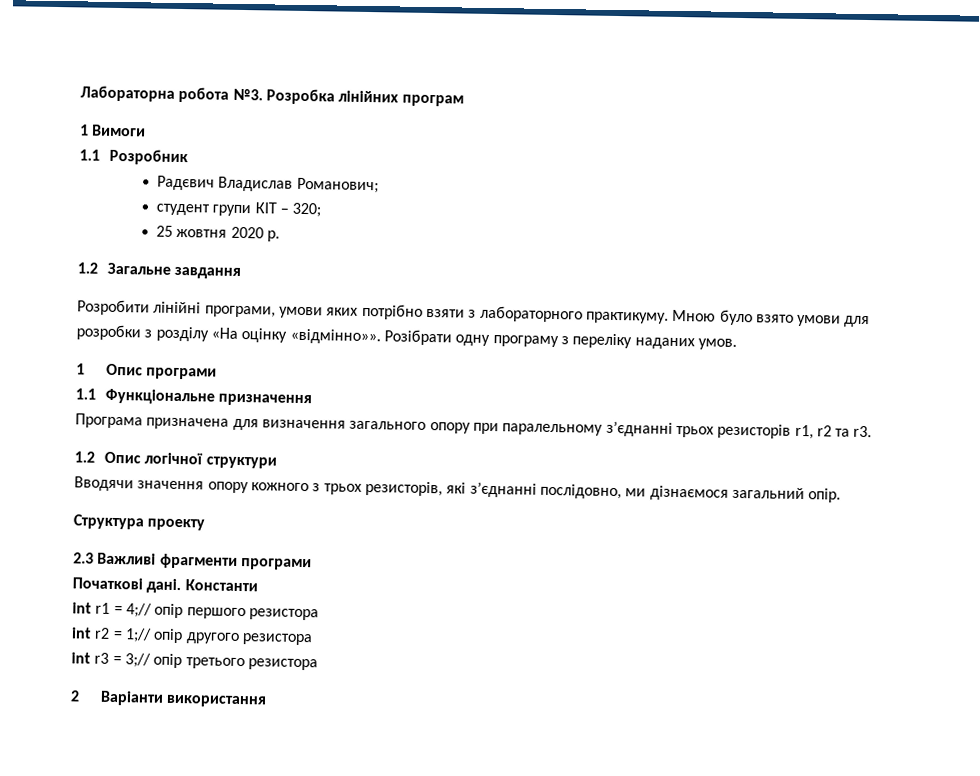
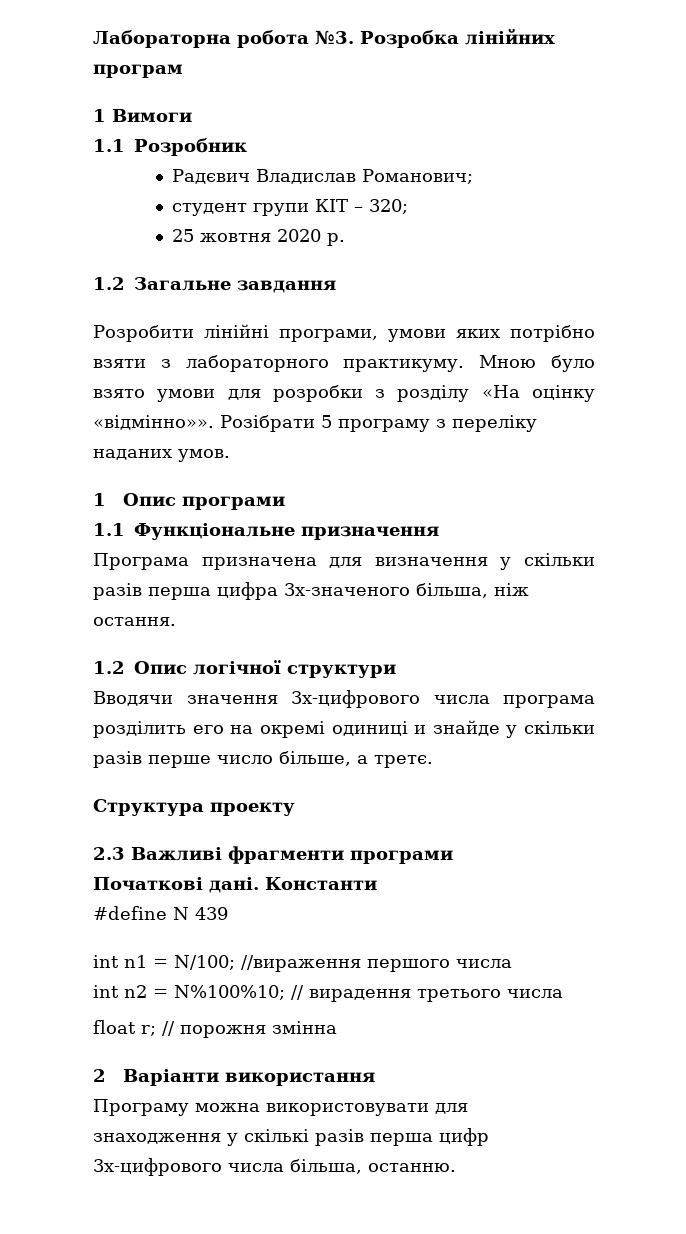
- Розібрати одну програму з переліку наданих умов.
+ Розібрати 5 програму з переліку наданих умов.
- Програма призначена для визначення загального опору при паралельному з’єднанні трьох резисторів r1, r2 та r3.
+ Програма призначена для визначення у скільки разів перша цифра 3х-значеного більша, ніж остання.
- Вводячи значення опору кожного з трьох резисторів, які з’єднанні послідовно, ми дізнаємося загальний опір.
+ Вводячи значення 3х-цифрового числа програма розділить его на окремі одиниці и знайде у скільки разів перше число більше, а третє.
- int r1 = 4;// опір першого резистора
- int r2 = 1;// опір другого резистора
- int r3 = 3;// опір третього резистора
+ #define N 439
+ int n1 = N/100; //вираження першого числа
+ int n2 = N%100%10; // вирадення третього числа
+ float r; // порожня змінна
  2 Варіанти використання
+ Програму можна використовувати для знаходження у скількі разів перша цифр 3х-цифрового числа більша, останню.

